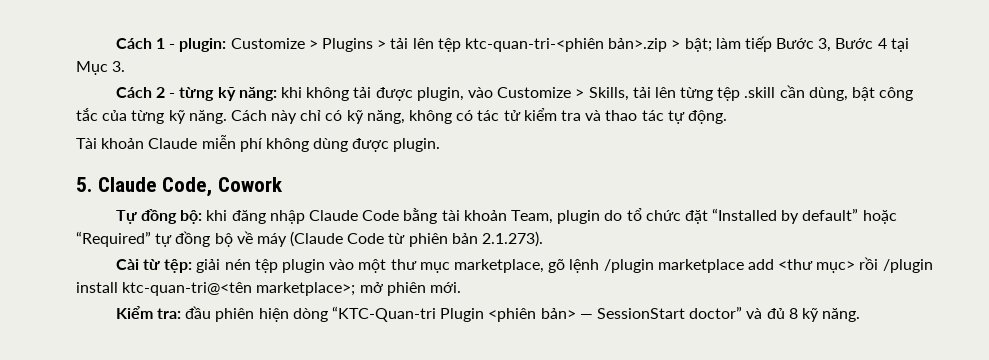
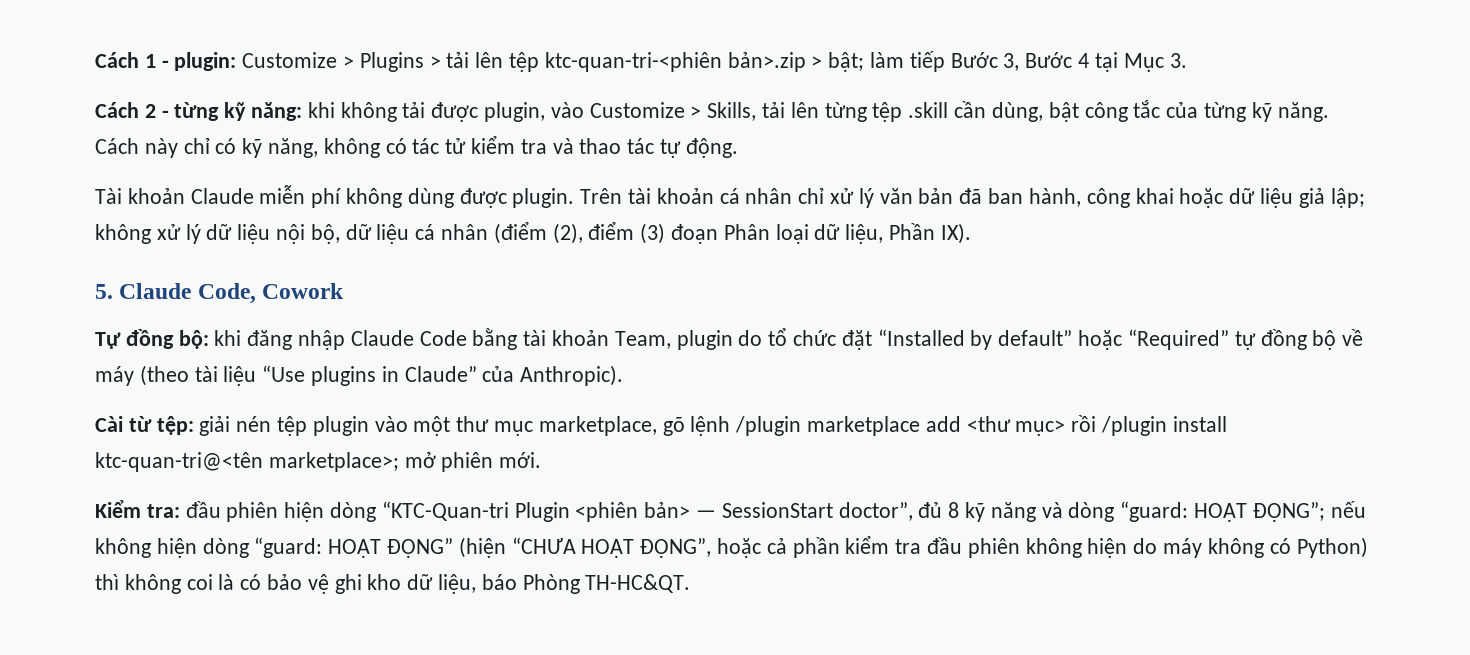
+ Trên tài khoản cá nhân chỉ xử lý văn bản đã ban hành, công khai hoặc dữ liệu giả lập; không xử lý dữ liệu nội bộ, dữ liệu cá nhân (điểm (2), điểm (3) đoạn Phân loại dữ liệu, Phần IX).
- Tự đồng bộ: khi đăng nhập Claude Code bằng tài khoản Team, plugin do tổ chức đặt “Installed by default” hoặc “Required” tự đồng bộ về máy (Claude Code từ phiên bản 2.1.273).
+ Tự đồng bộ: khi đăng nhập Claude Code bằng tài khoản Team, plugin do tổ chức đặt “Installed by default” hoặc “Required” tự đồng bộ về máy (theo tài liệu “Use plugins in Claude” của Anthropic).
- Kiểm tra: đầu phiên hiện dòng “KTC-Quan-tri Plugin <phiên bản> — SessionStart doctor” và đủ 8 kỹ năng.
+ Kiểm tra: đầu phiên hiện dòng “KTC-Quan-tri Plugin <phiên bản> — SessionStart doctor”, đủ 8 kỹ năng và dòng “guard: HOẠT ĐỘNG”; nếu không hiện dòng “guard: HOẠT ĐỘNG” (hiện “CHƯA HOẠT ĐỘNG”, hoặc cả phần kiểm tra đầu phiên không hiện do máy không có Python) thì không coi là có bảo vệ ghi kho dữ liệu, báo Phòng TH-HC&QT.

